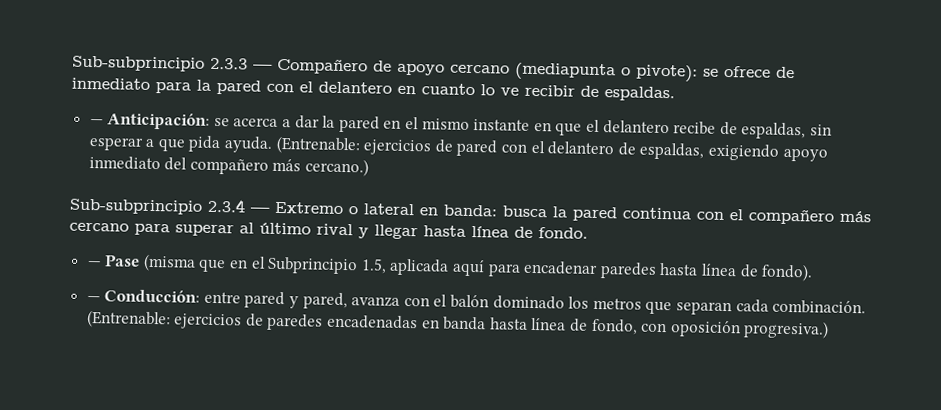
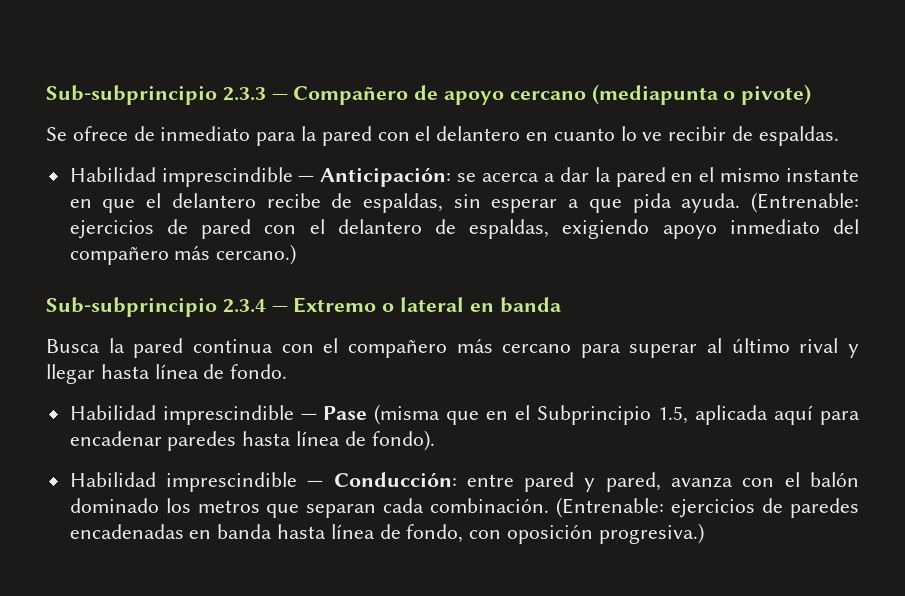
- Sub-subprincipio 2.3.3 — Compañero de apoyo cercano (mediapunta o pivote): se ofrece de inmediato para la pared con el delantero en cuanto lo ve recibir de espaldas.
+ Sub-subprincipio 2.3.3 — Compañero de apoyo cercano (mediapunta o pivote)
+ Se ofrece de inmediato para la pared con el delantero en cuanto lo ve recibir de espaldas.
- — Anticipación: se acerca a dar la pared en el mismo instante en que el delantero recibe de espaldas, sin esperar a que pida ayuda.
+ Habilidad imprescindible — Anticipación: se acerca a dar la pared en el mismo instante en que el delantero recibe de espaldas, sin esperar a que pida ayuda.
- Sub-subprincipio 2.3.4 — Extremo o lateral en banda: busca la pared continua con el compañero más cercano para superar al último rival y llegar hasta línea de fondo.
+ Sub-subprincipio 2.3.4 — Extremo o lateral en banda
+ Busca la pared continua con el compañero más cercano para superar al último rival y llegar hasta línea de fondo.
- — Pase (misma que en el Subprincipio 1.5, aplicada aquí para encadenar paredes hasta línea de fondo).
+ Habilidad imprescindible — Pase (misma que en el Subprincipio 1.5, aplicada aquí para encadenar paredes hasta línea de fondo).
- — Conducción: entre pared y pared, avanza con el balón dominado los metros que separan cada combinación.
+ Habilidad imprescindible — Conducción: entre pared y pared, avanza con el balón dominado los metros que separan cada combinación.

